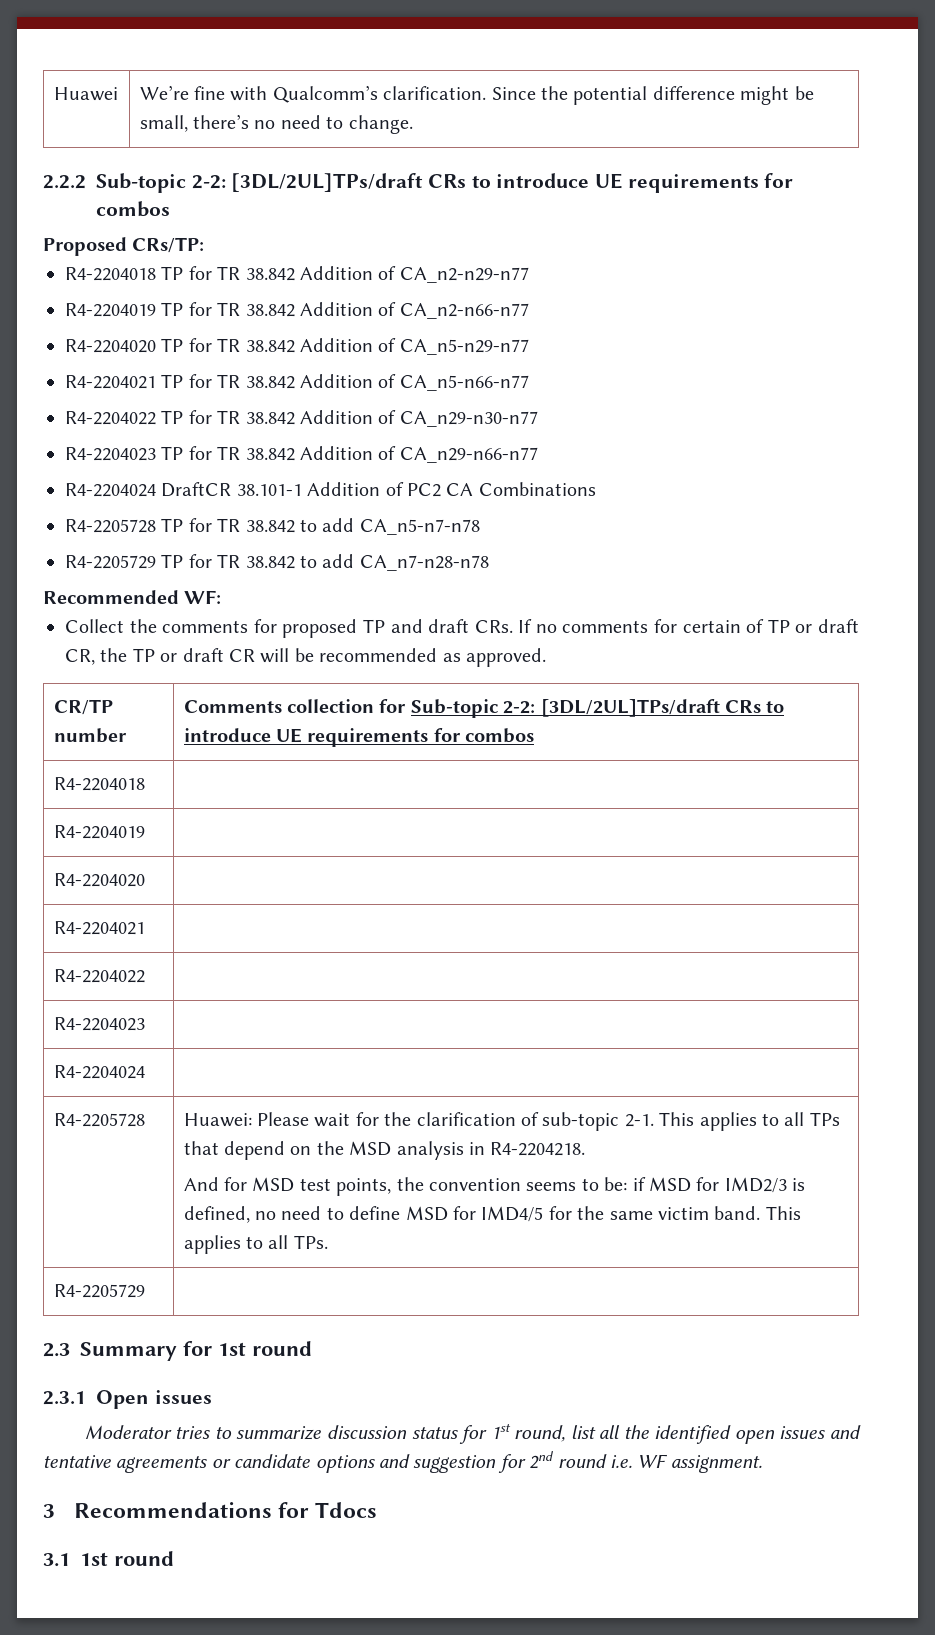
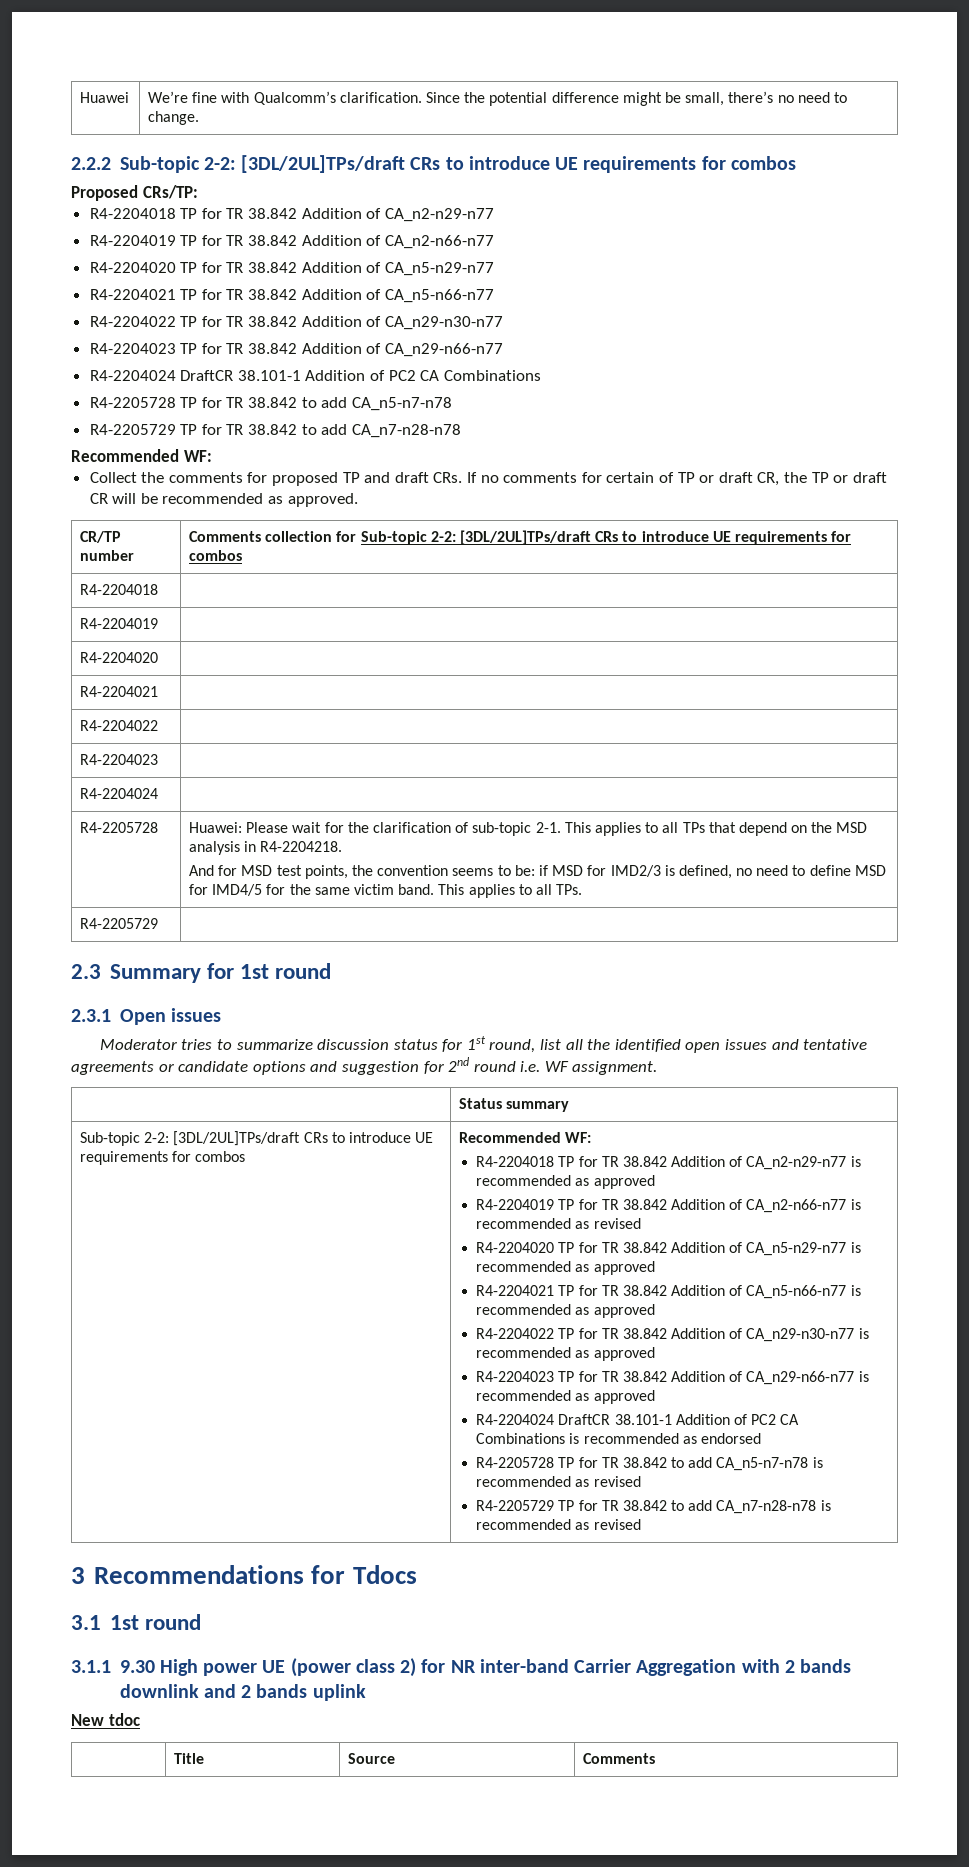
+ | Status summary
+ Sub-topic 2-2: [3DL/2UL]TPs/draft CRs to introduce UE requirements for combos | Recommended WF:
+ R4-2204018 TP for TR 38.842 Addition of CA_n2-n29-n77 is recommended as approved
+ R4-2204019 TP for TR 38.842 Addition of CA_n2-n66-n77 is recommended as revised
+ R4-2204020 TP for TR 38.842 Addition of CA_n5-n29-n77 is recommended as approved
+ R4-2204021 TP for TR 38.842 Addition of CA_n5-n66-n77 is recommended as approved
+ R4-2204022 TP for TR 38.842 Addition of CA_n29-n30-n77 is recommended as approved
+ R4-2204023 TP for TR 38.842 Addition of CA_n29-n66-n77 is recommended as approved
+ R4-2204024 DraftCR 38.101-1 Addition of PC2 CA Combinations is recommended as endorsed
+ R4-2205728 TP for TR 38.842 to add CA_n5-n7-n78 is recommended as revised
+ R4-2205729 TP for TR 38.842 to add CA_n7-n28-n78 is recommended as revised
+ 3.1.1 9.30 High power UE (power class 2) for NR inter-band Carrier Aggregation with 2 bands downlink and 2 bands uplink
+ New tdoc
+ | Title | Source | Comments

